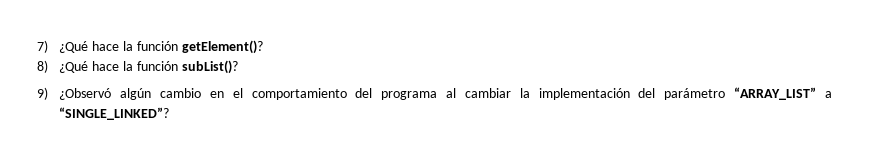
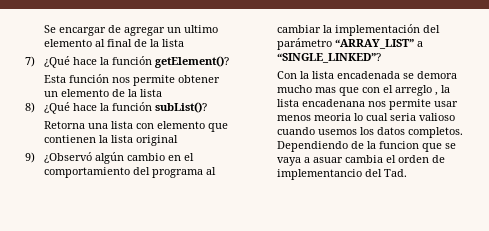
+ Se encargar de agregar un ultimo elemento al final de la lista
+ Esta función nos permite obtener un elemento de la lista
+ Retorna una lista con elemento que contienen la lista original
+ Con la lista encadenada se demora mucho mas que con el arreglo , la lista encadenana nos permite usar menos meoria lo cual seria valioso cuando usemos los datos completos. Dependiendo de la funcion que se vaya a asuar cambia el orden de implementancio del Tad.

